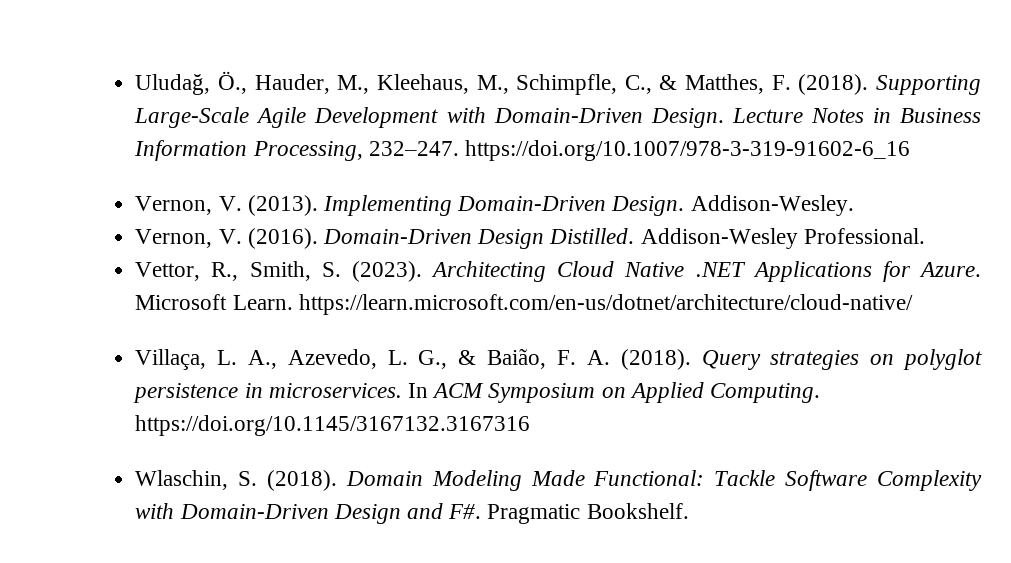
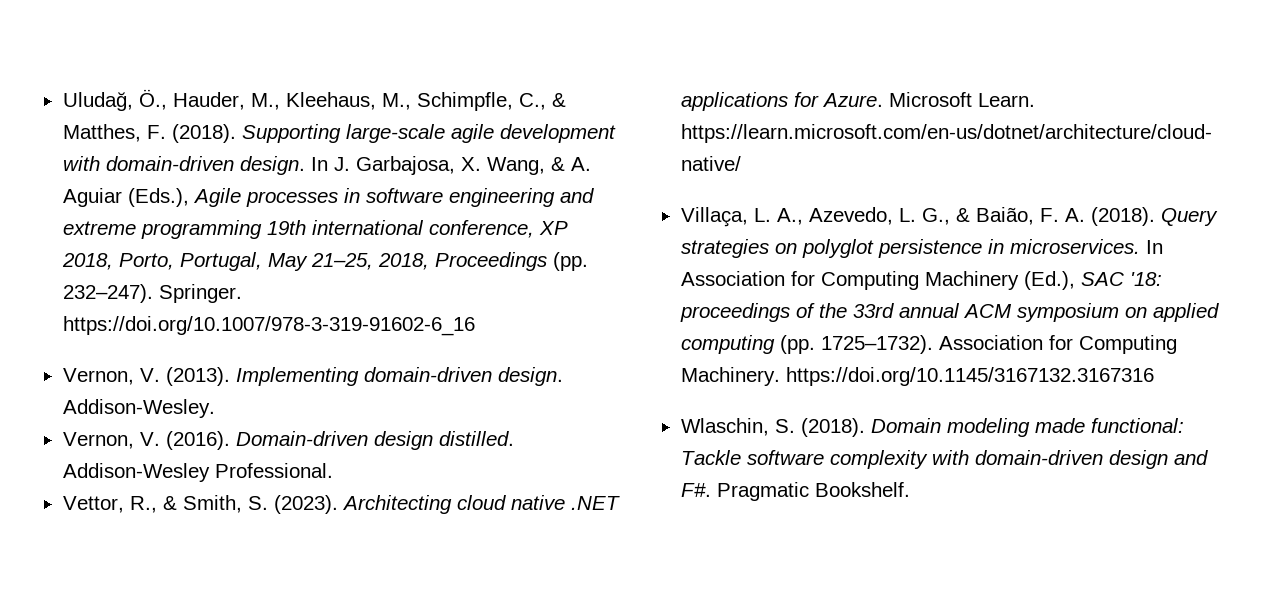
- Supporting Large-Scale Agile Development with Domain-Driven Design. Lecture Notes in Business Information Processing, 232–247. https://doi.org/10.1007/978-3-319-91602-6_16
+ Supporting large-scale agile development with domain-driven design. In J. Garbajosa, X. Wang, & A. Aguiar (Eds.), Agile processes in software engineering and extreme programming 19th international conference, XP 2018, Porto, Portugal, May 21–25, 2018, Proceedings (pp. 232–247). Springer. https://doi.org/10.1007/978-3-319-91602-6_16
- Implementing Domain-Driven Design.
+ Implementing domain-driven design.
- Domain-Driven Design Distilled.
+ Domain-driven design distilled.
- Vettor, R., Smith, S. (2023).
+ Vettor, R., & Smith, S. (2023).
- Architecting Cloud Native .NET Applications for Azure.
+ Architecting cloud native .NET applications for Azure.
- In ACM Symposium on Applied Computing. https://doi.org/10.1145/3167132.3167316
+ In Association for Computing Machinery (Ed.), SAC '18: proceedings of the 33rd annual ACM symposium on applied computing (pp. 1725–1732). Association for Computing Machinery. https://doi.org/10.1145/3167132.3167316
- Domain Modeling Made Functional: Tackle Software Complexity with Domain-Driven Design and F#. Pragmatic Bookshelf.
+ Domain modeling made functional: Tackle software complexity with domain-driven design and F#. Pragmatic Bookshelf.

